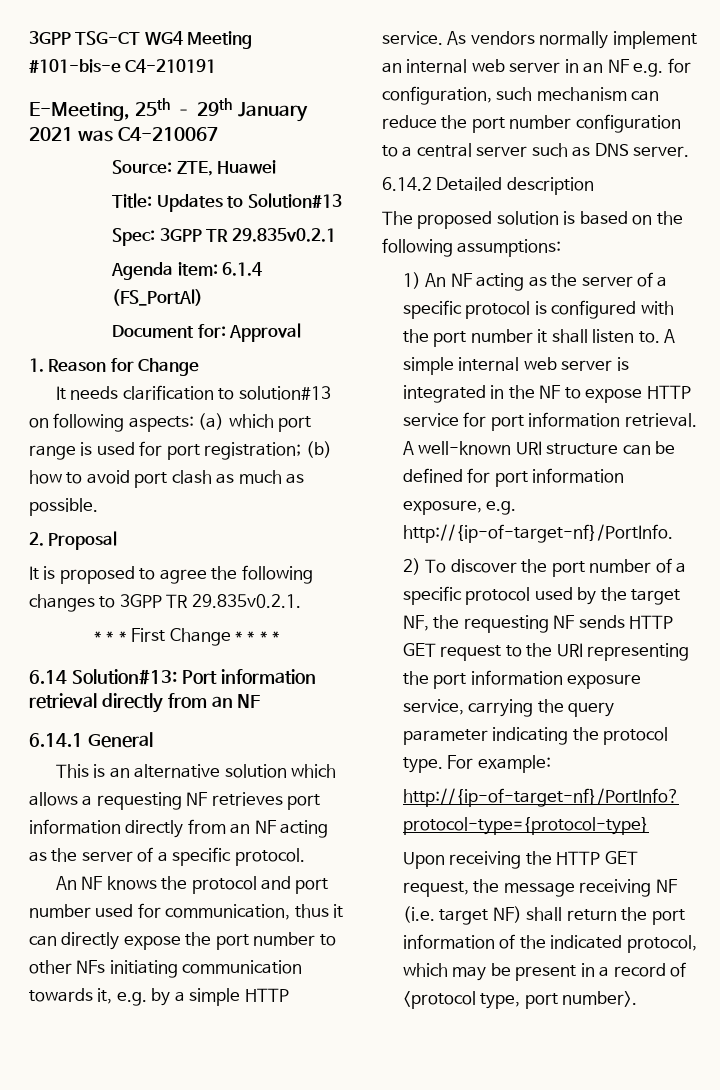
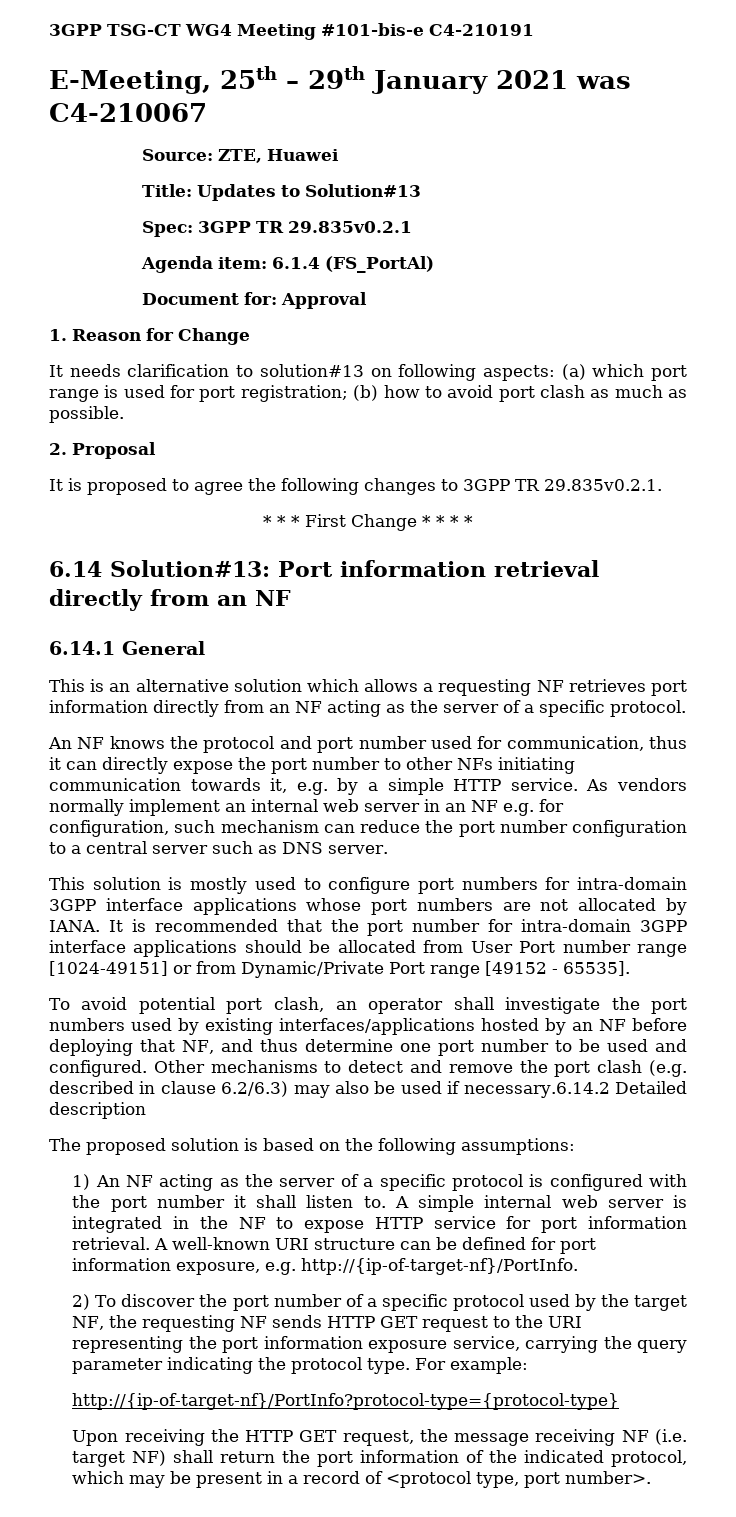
- 6.14.2 Detailed description
+ This solution is mostly used to configure port numbers for intra-domain 3GPP interface applications whose port numbers are not allocated by IANA. It is recommended that the port number for intra-domain 3GPP interface applications should be allocated from User Port number range [1024-49151] or from Dynamic/Private Port range [49152 - 65535].
+ To avoid potential port clash, an operator shall investigate the port numbers used by existing interfaces/applications hosted by an NF before deploying that NF, and thus determine one port number to be used and configured. Other mechanisms to detect and remove the port clash (e.g. described in clause 6.2/6.3) may also be used if necessary.6.14.2 Detailed description

